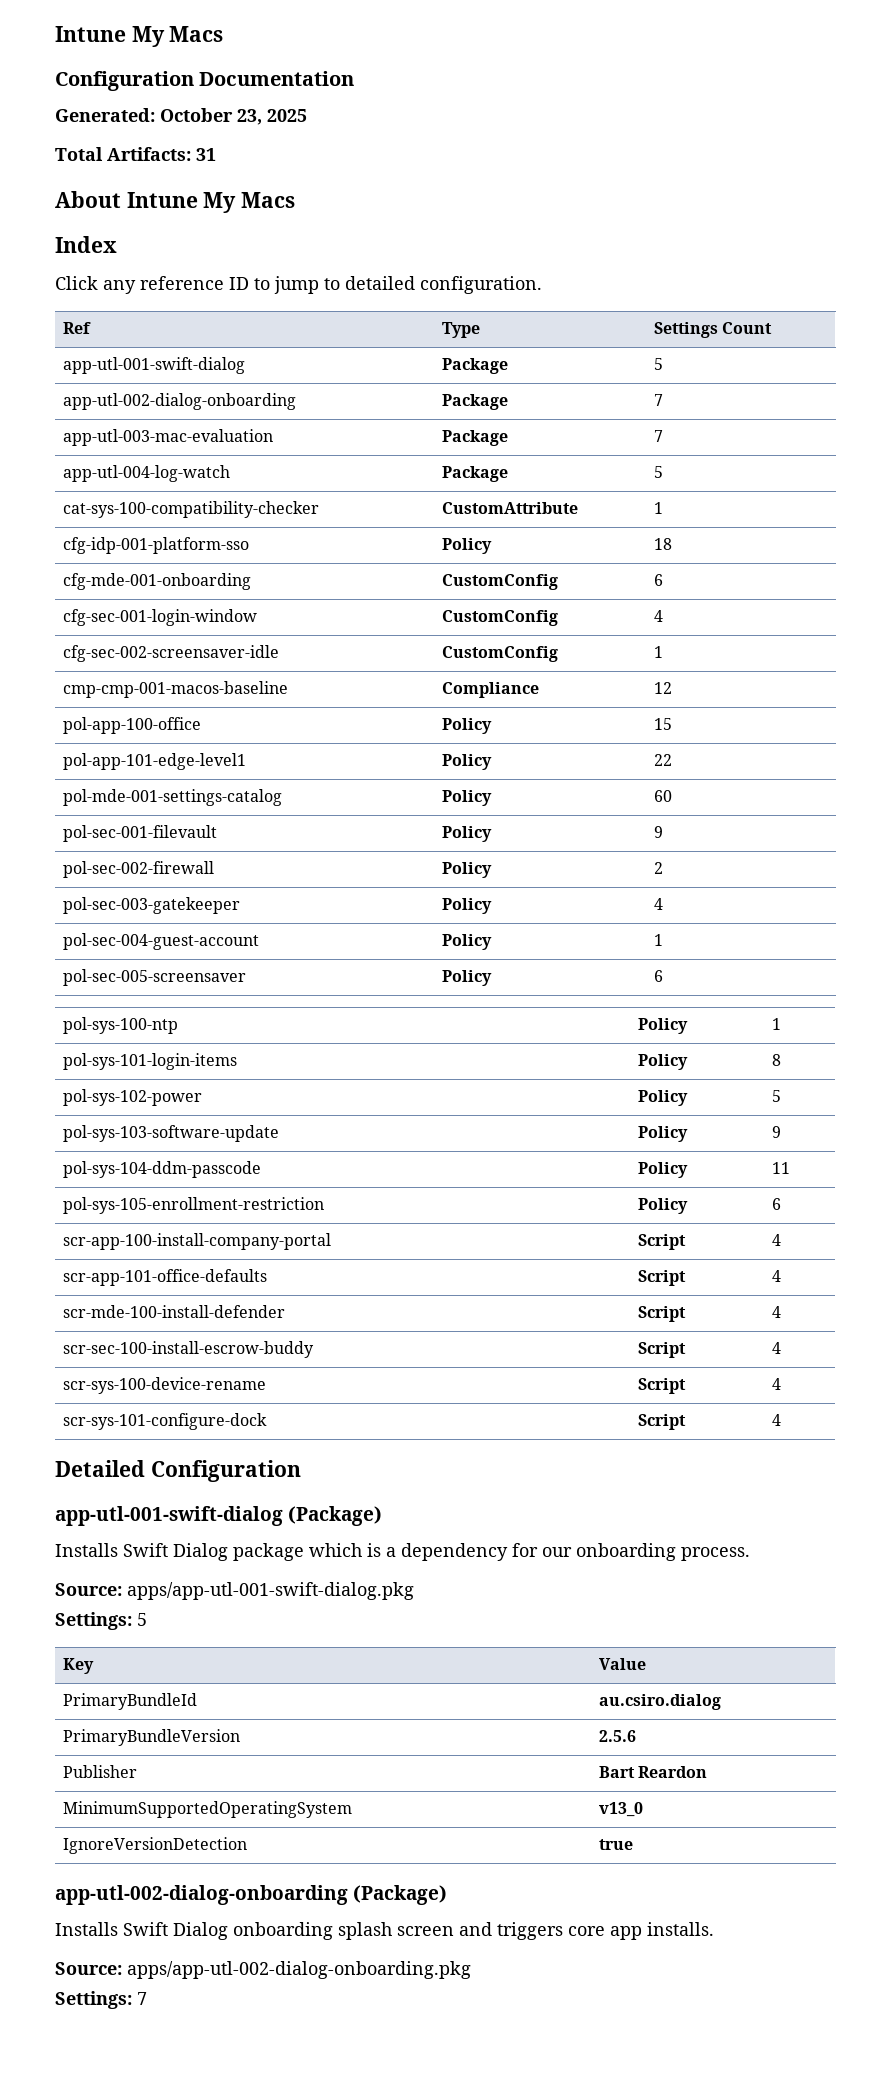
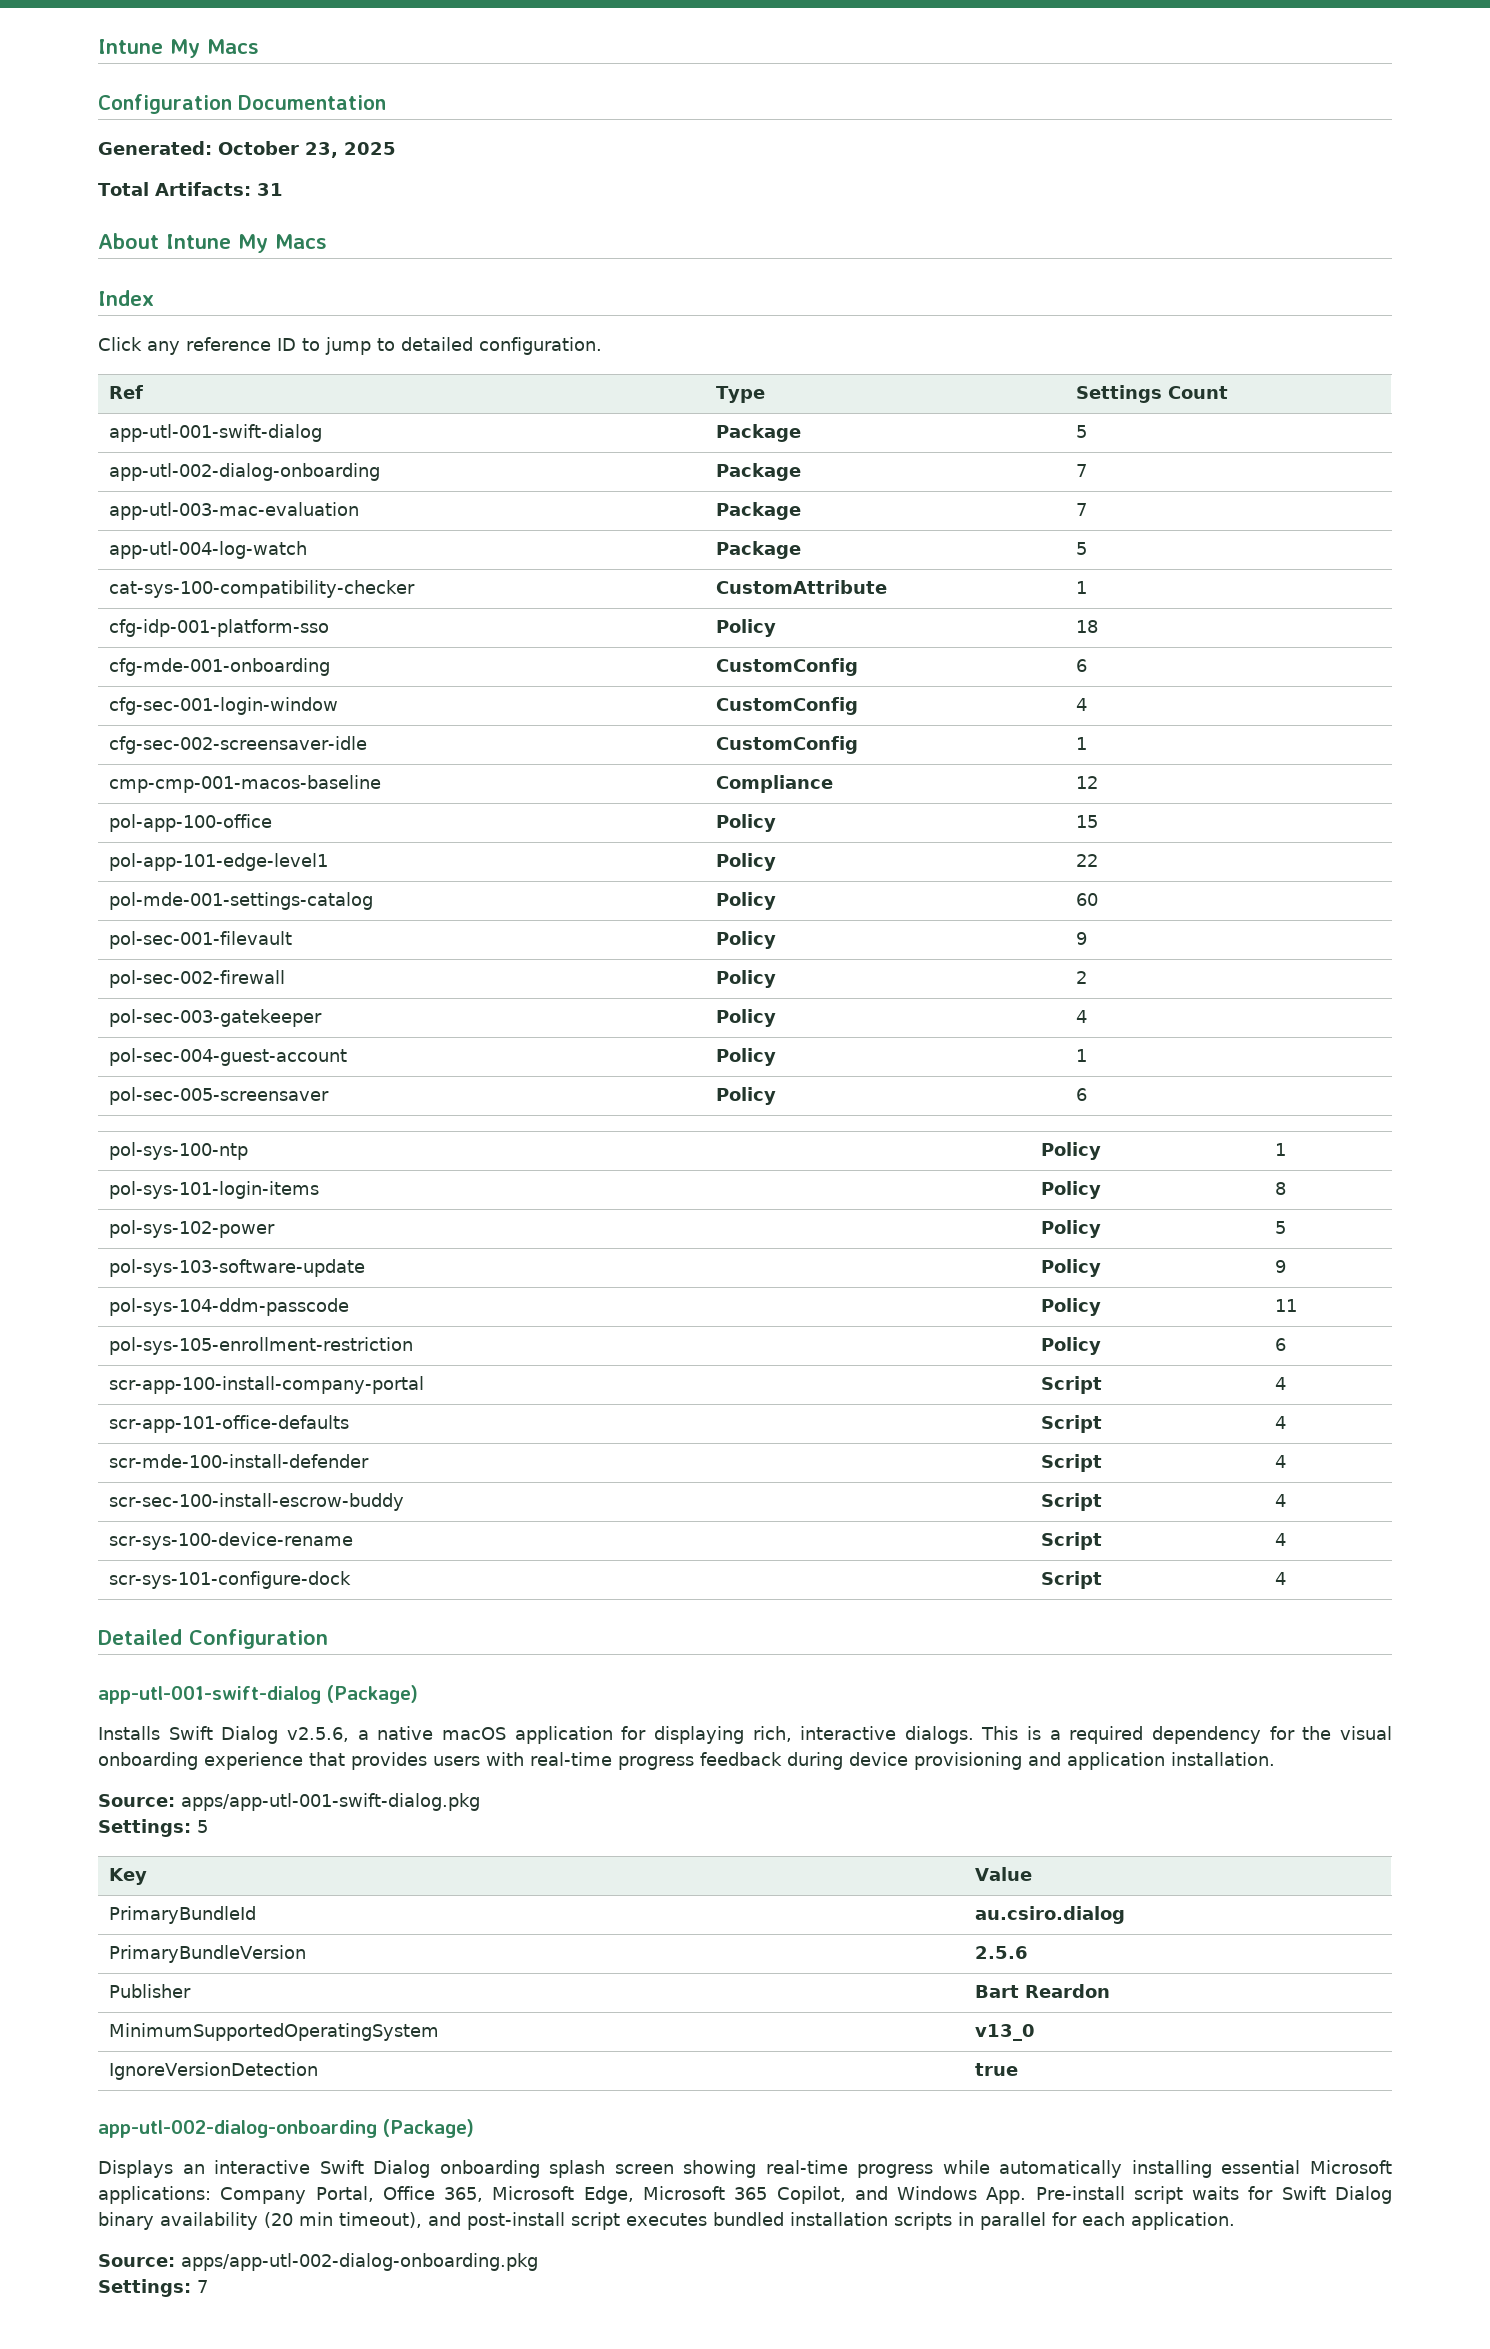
- Installs Swift Dialog package which is a dependency for our onboarding process.
+ Installs Swift Dialog v2.5.6, a native macOS application for displaying rich, interactive dialogs. This is a required dependency for the visual onboarding experience that provides users with real-time progress feedback during device provisioning and application installation.
- Installs Swift Dialog onboarding splash screen and triggers core app installs.
+ Displays an interactive Swift Dialog onboarding splash screen showing real-time progress while automatically installing essential Microsoft applications: Company Portal, Office 365, Microsoft Edge, Microsoft 365 Copilot, and Windows App. Pre-install script waits for Swift Dialog binary availability (20 min timeout), and post-install script executes bundled installation scripts in parallel for each application.

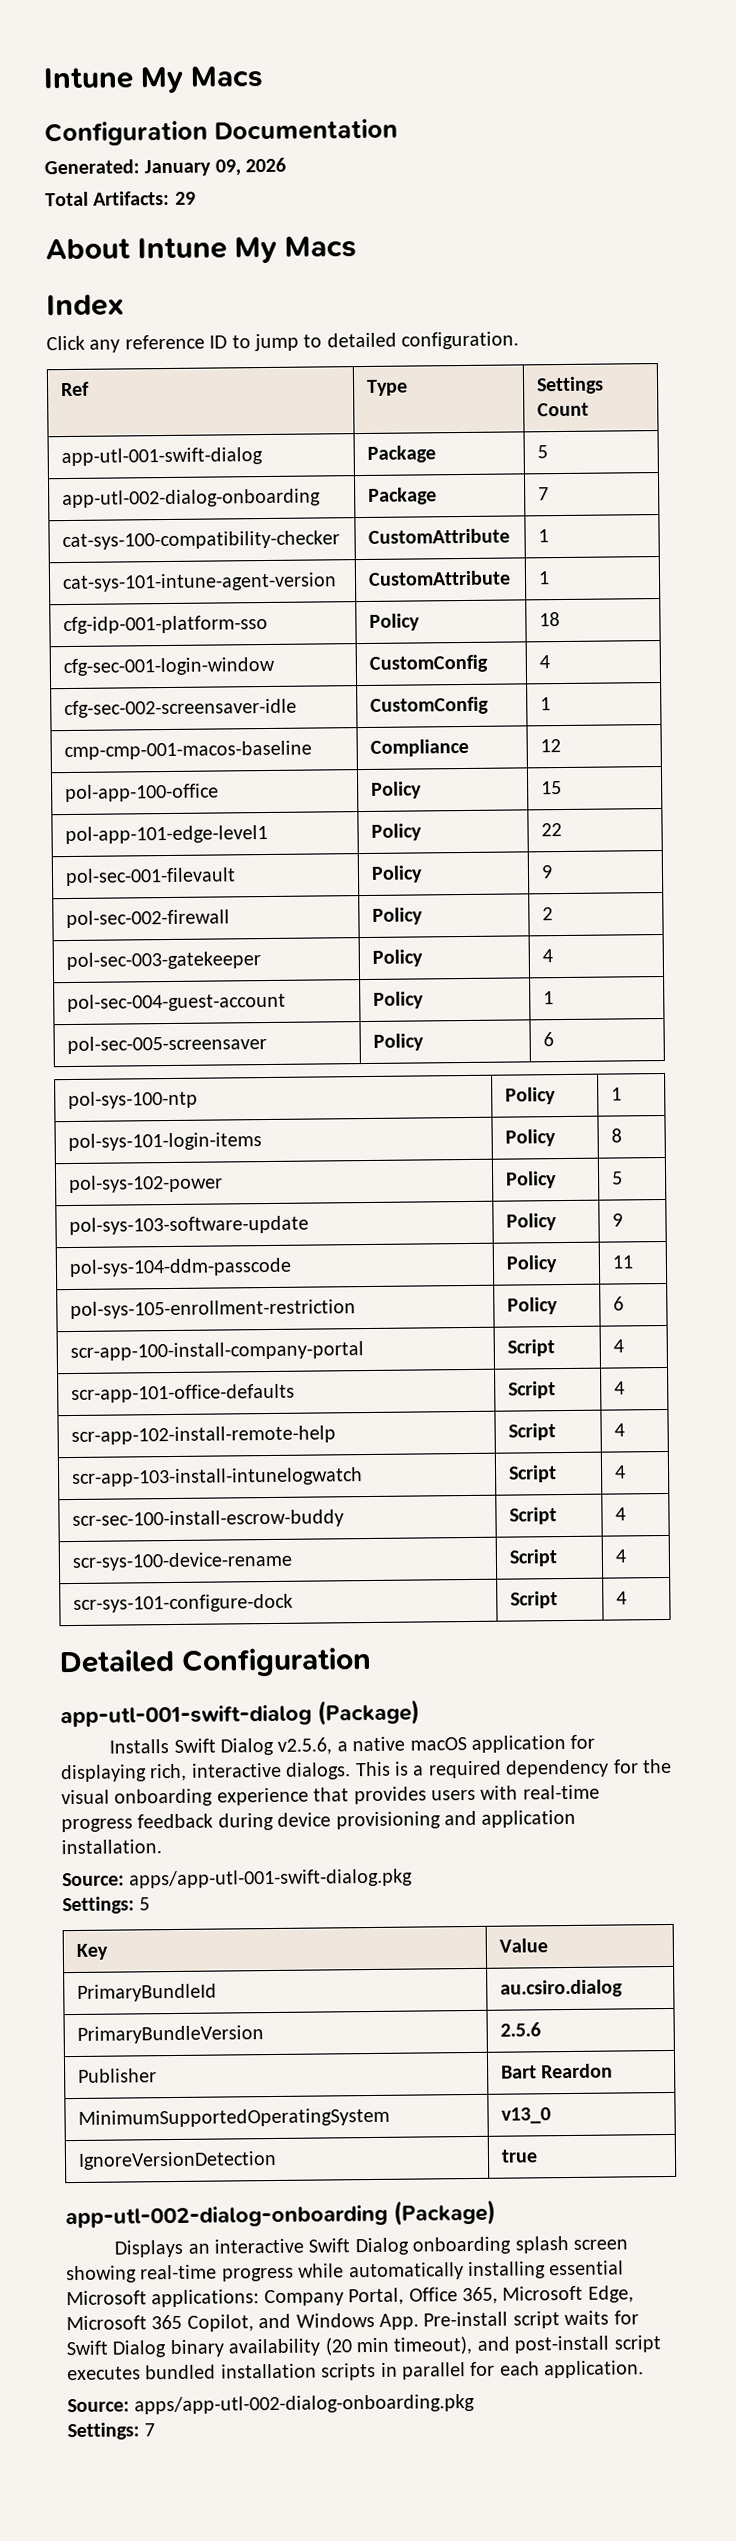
- Generated: October 23, 2025
+ Generated: January 09, 2026
- Total Artifacts: 31
+ Total Artifacts: 29
- app-utl-003-mac-evaluation | Package | 7
- app-utl-004-log-watch | Package | 5
  cat-sys-100-compatibility-checker | CustomAttribute | 1
+ cat-sys-101-intune-agent-version | CustomAttribute | 1
- cfg-mde-001-onboarding | CustomConfig | 6
- pol-mde-001-settings-catalog | Policy | 60
- scr-mde-100-install-defender | Script | 4
+ scr-app-102-install-remote-help | Script | 4
+ scr-app-103-install-intunelogwatch | Script | 4

